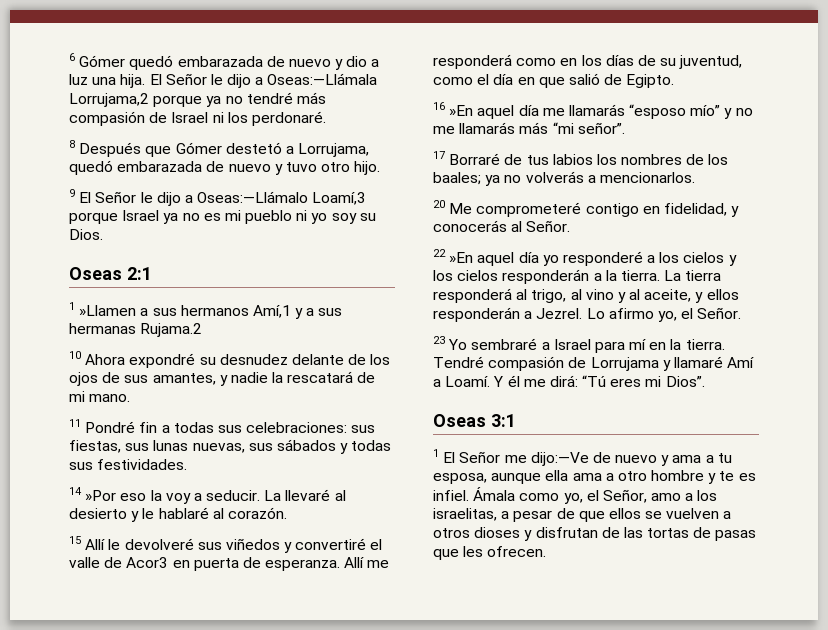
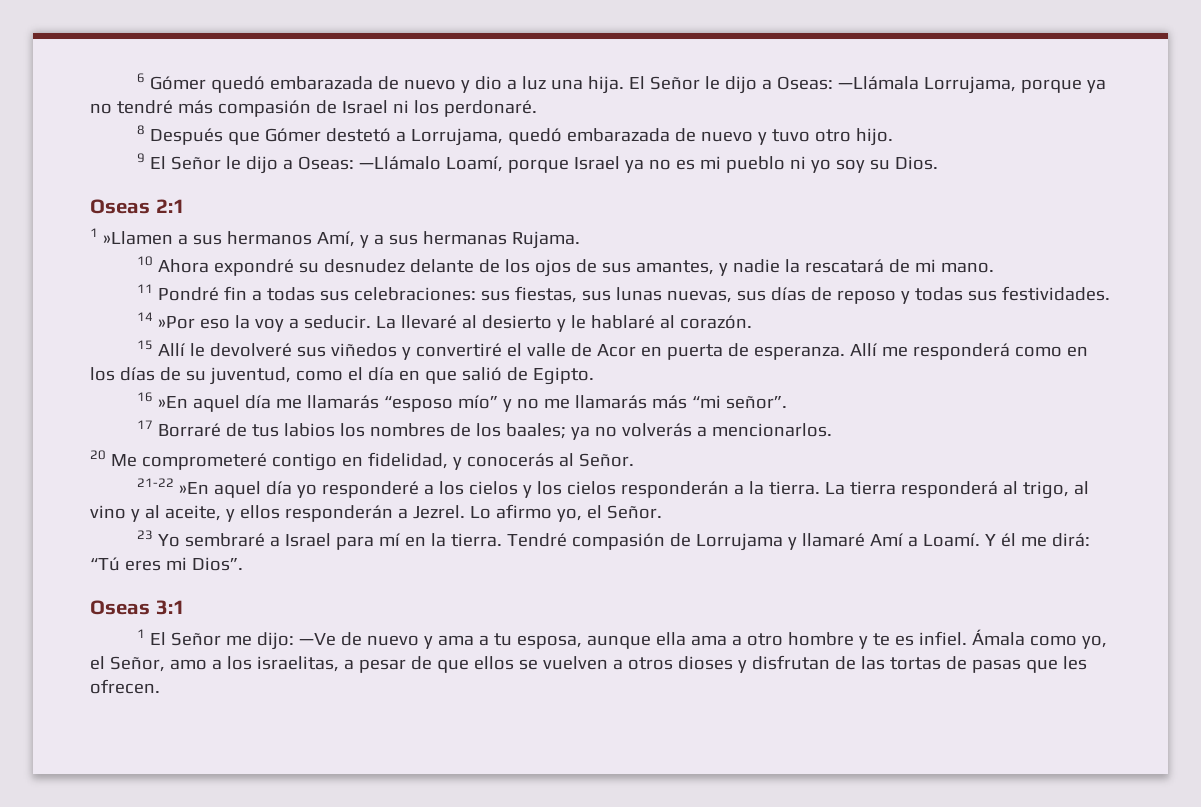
- El Señor le dijo a Oseas:—Llámala Lorrujama,2 porque ya no tendré más compasión de Israel ni los perdonaré.
+ El Señor le dijo a Oseas: —Llámala Lorrujama, porque ya no tendré más compasión de Israel ni los perdonaré.
- 9 El Señor le dijo a Oseas:—Llámalo Loamí,3 porque Israel ya no es mi pueblo ni yo soy su Dios.
+ 9 El Señor le dijo a Oseas: —Llámalo Loamí, porque Israel ya no es mi pueblo ni yo soy su Dios.
- 1 »Llamen a sus hermanos Amí,1 y a sus hermanas Rujama.2
+ 1 »Llamen a sus hermanos Amí, y a sus hermanas Rujama.
- 11 Pondré fin a todas sus celebraciones: sus fiestas, sus lunas nuevas, sus sábados y todas sus festividades.
+ 11 Pondré fin a todas sus celebraciones: sus fiestas, sus lunas nuevas, sus días de reposo y todas sus festividades.
- 15 Allí le devolveré sus viñedos y convertiré el valle de Acor3 en puerta de esperanza.
+ 15 Allí le devolveré sus viñedos y convertiré el valle de Acor en puerta de esperanza.
- 22 »En aquel día yo responderé a los cielos y los cielos responderán a la tierra.
+ 21-22 »En aquel día yo responderé a los cielos y los cielos responderán a la tierra.
- 1 El Señor me dijo:—Ve de nuevo y ama a tu esposa, aunque ella ama a otro hombre y te es infiel.
+ 1 El Señor me dijo: —Ve de nuevo y ama a tu esposa, aunque ella ama a otro hombre y te es infiel.

